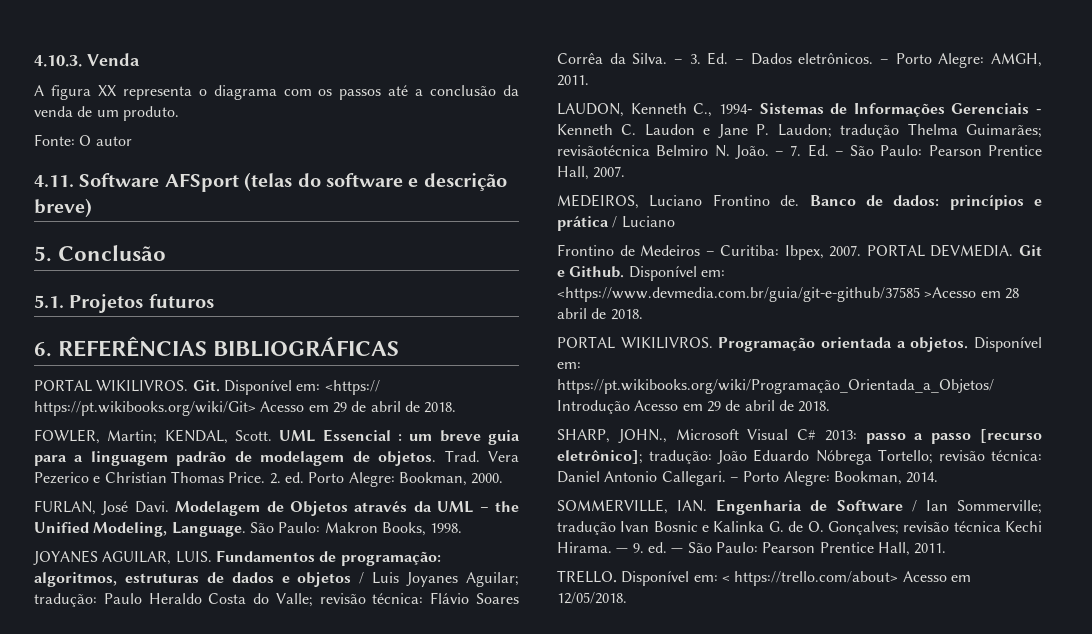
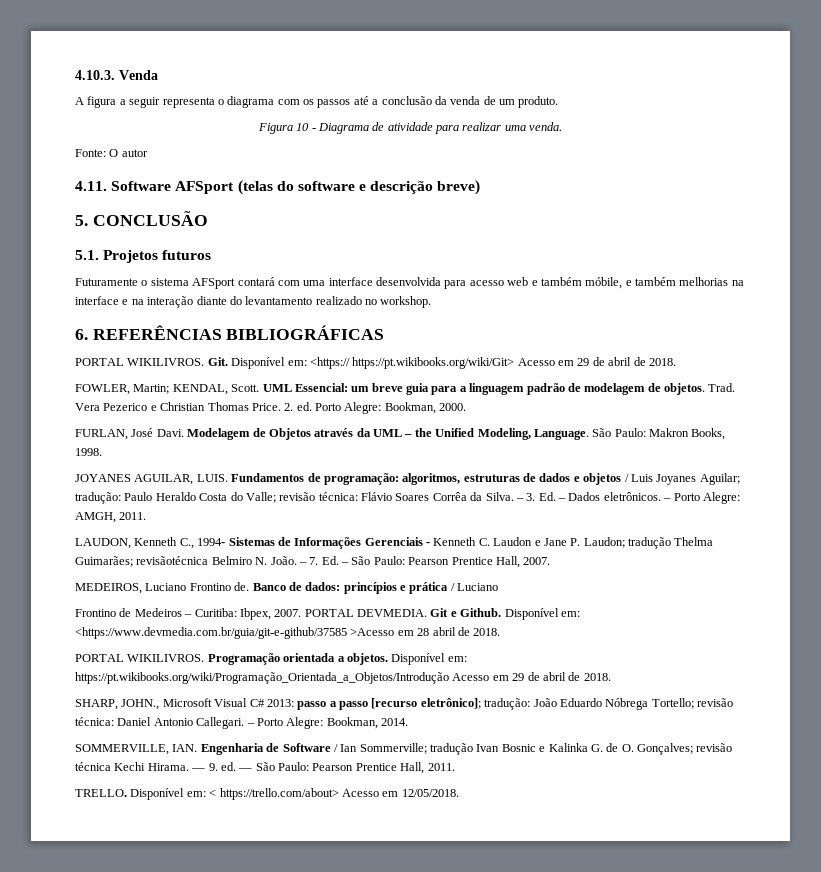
- A figura XX representa o diagrama com os passos até a conclusão da venda de um produto.
+ A figura a seguir representa o diagrama com os passos até a conclusão da venda de um produto.
+ Figura 10 - Diagrama de atividade para realizar uma venda.
- 5. Conclusão
+ 5. CONCLUSÃO
+ Futuramente o sistema AFSport contará com uma interface desenvolvida para acesso web e também móbile, e também melhorias na interface e na interação diante do levantamento realizado no workshop.
- UML Essencial : um breve guia para a linguagem padrão de modelagem de objetos.
+ UML Essencial: um breve guia para a linguagem padrão de modelagem de objetos.

